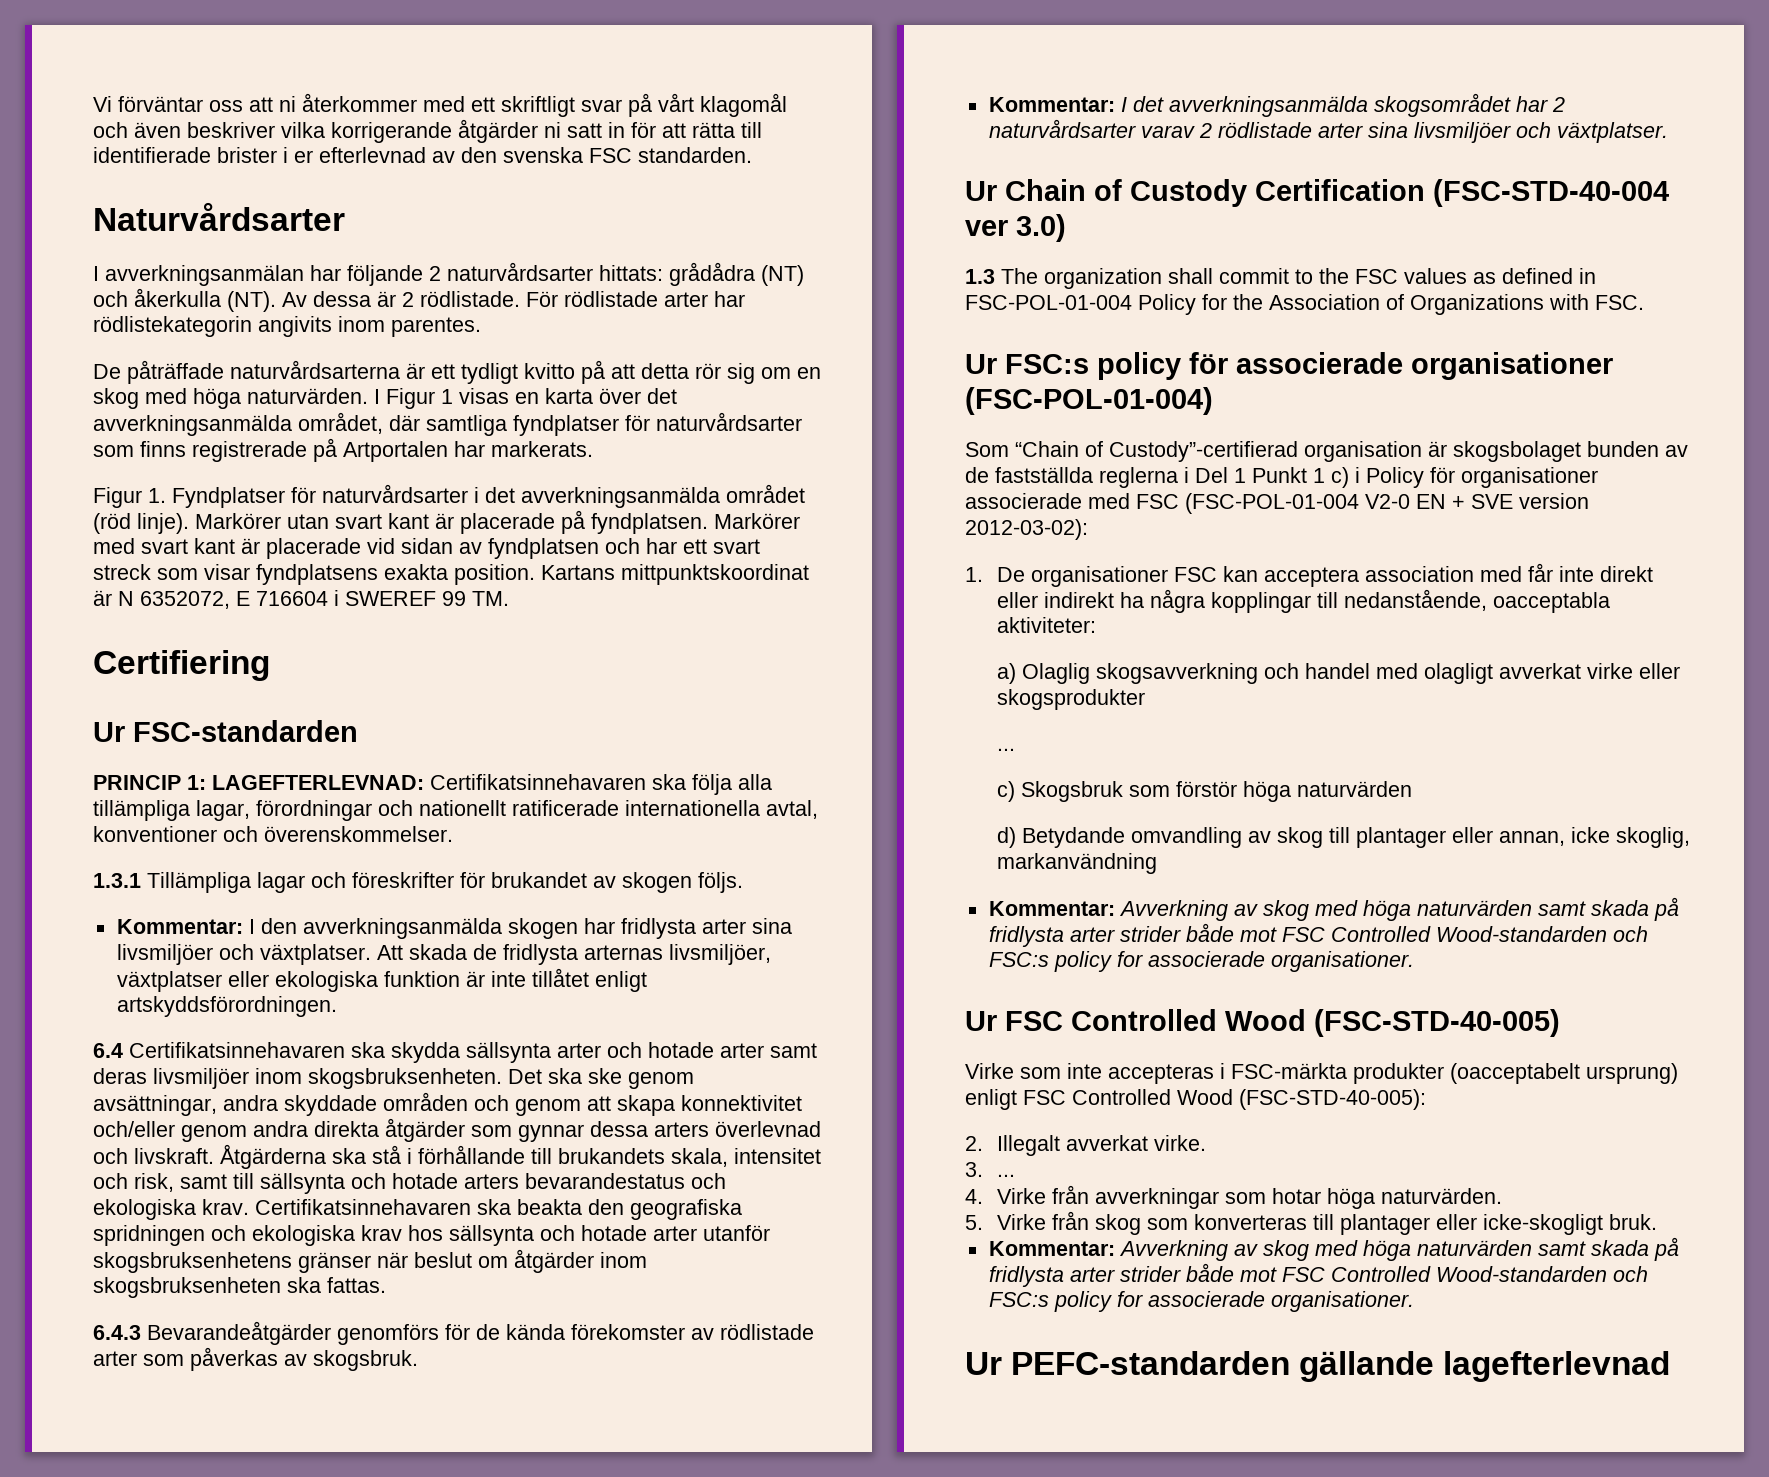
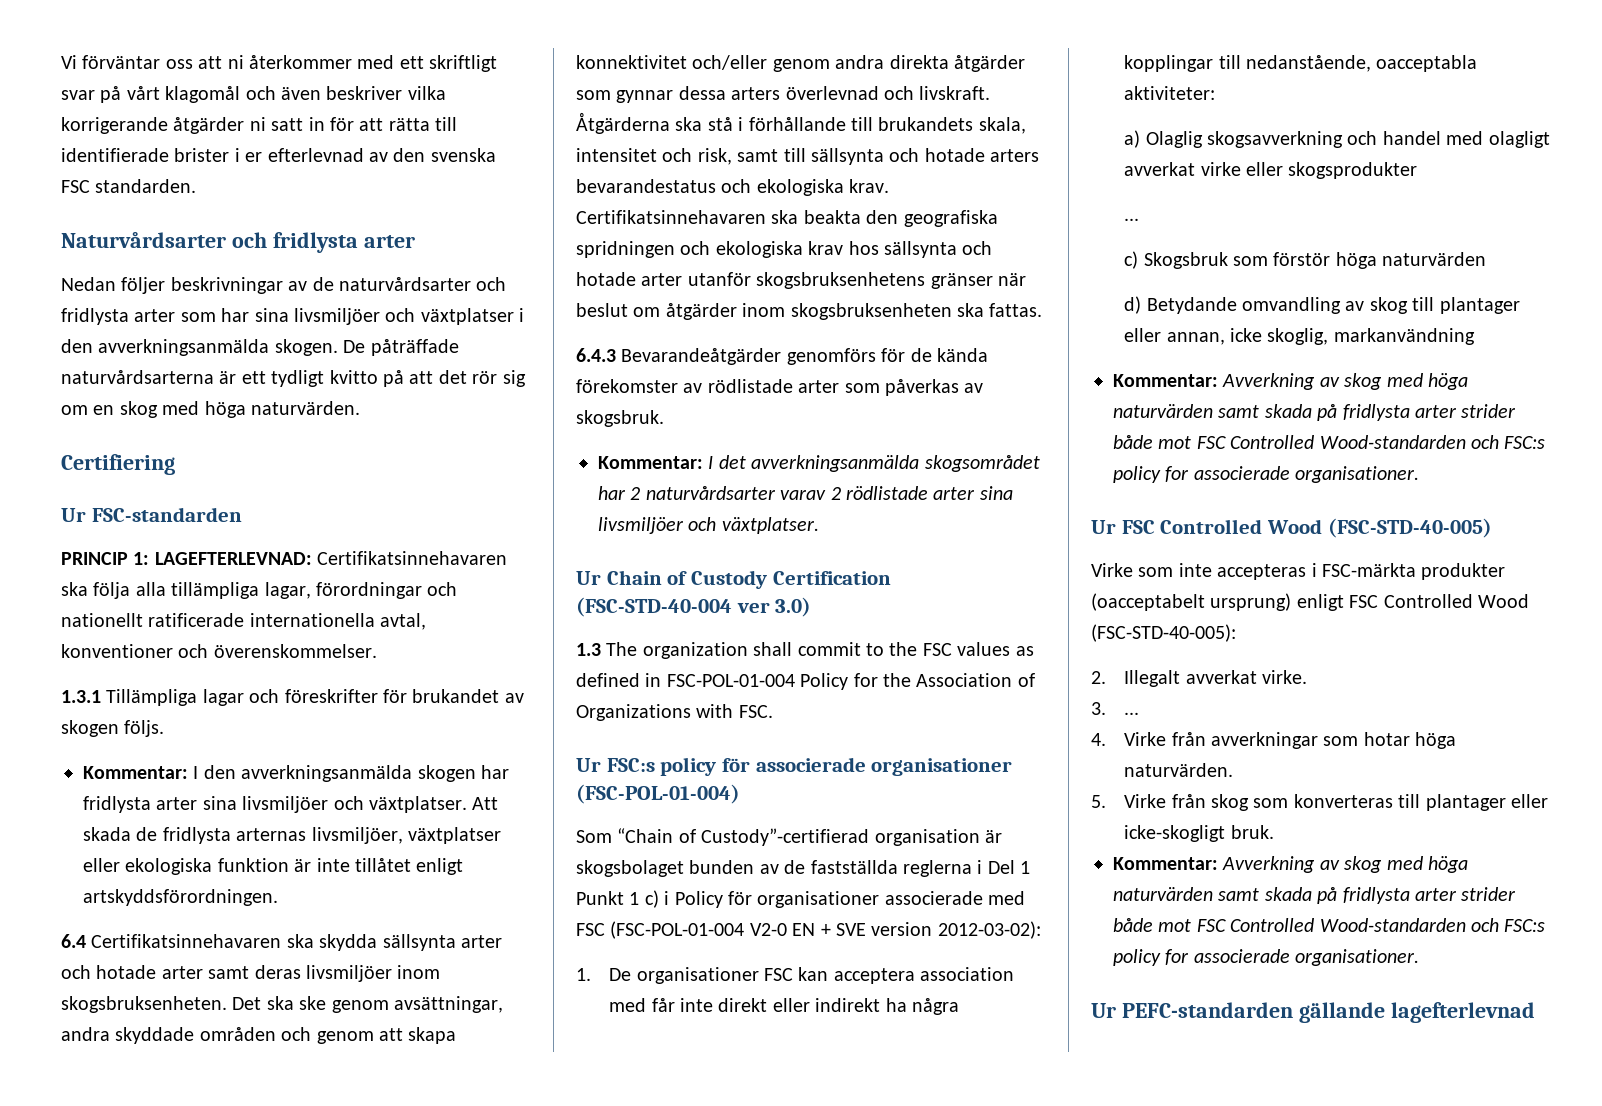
- Naturvårdsarter
- I avverkningsanmälan har följande 2 naturvårdsarter hittats: grådådra (NT) och åkerkulla (NT). Av dessa är 2 rödlistade. För rödlistade arter har rödlistekategorin angivits inom parentes.
- De påträffade naturvårdsarterna är ett tydligt kvitto på att detta rör sig om en skog med höga naturvärden. I Figur 1 visas en karta över det avverkningsanmälda området, där samtliga fyndplatser för naturvårdsarter som finns registrerade på Artportalen har markerats.
- Figur 1. Fyndplatser för naturvårdsarter i det avverkningsanmälda området (röd linje). Markörer utan svart kant är placerade på fyndplatsen. Markörer med svart kant är placerade vid sidan av fyndplatsen och har ett svart streck som visar fyndplatsens exakta position. Kartans mittpunktskoordinat är N 6352072, E 716604 i SWEREF 99 TM.
+ Naturvårdsarter och fridlysta arter
+ Nedan följer beskrivningar av de naturvårdsarter och fridlysta arter som har sina livsmiljöer och växtplatser i den avverkningsanmälda skogen. De påträffade naturvårdsarterna är ett tydligt kvitto på att det rör sig om en skog med höga naturvärden.

